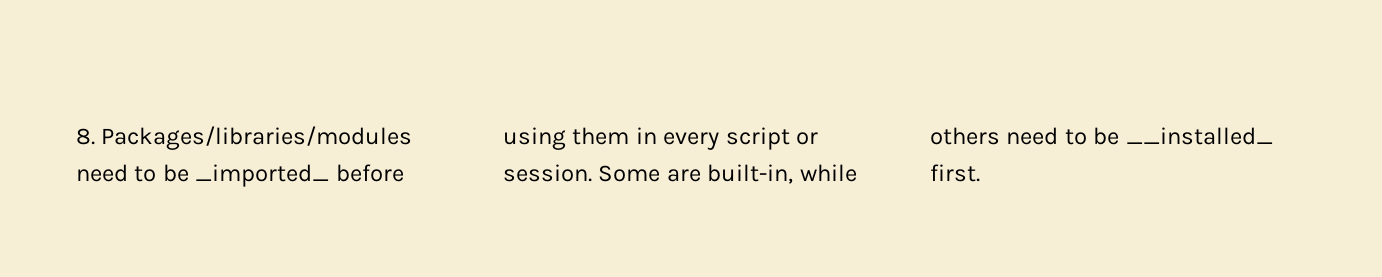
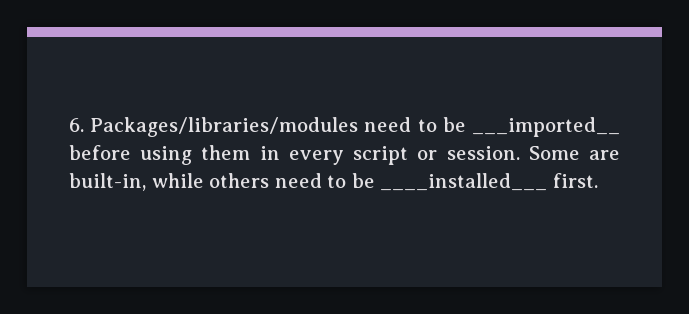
- 8. Packages/libraries/modules need to be _imported_ before using them in every script or session.
+ 6. Packages/libraries/modules need to be ___imported__ before using them in every script or session.
- Some are built-in, while others need to be __installed_ first.
+ Some are built-in, while others need to be ____installed___ first.

